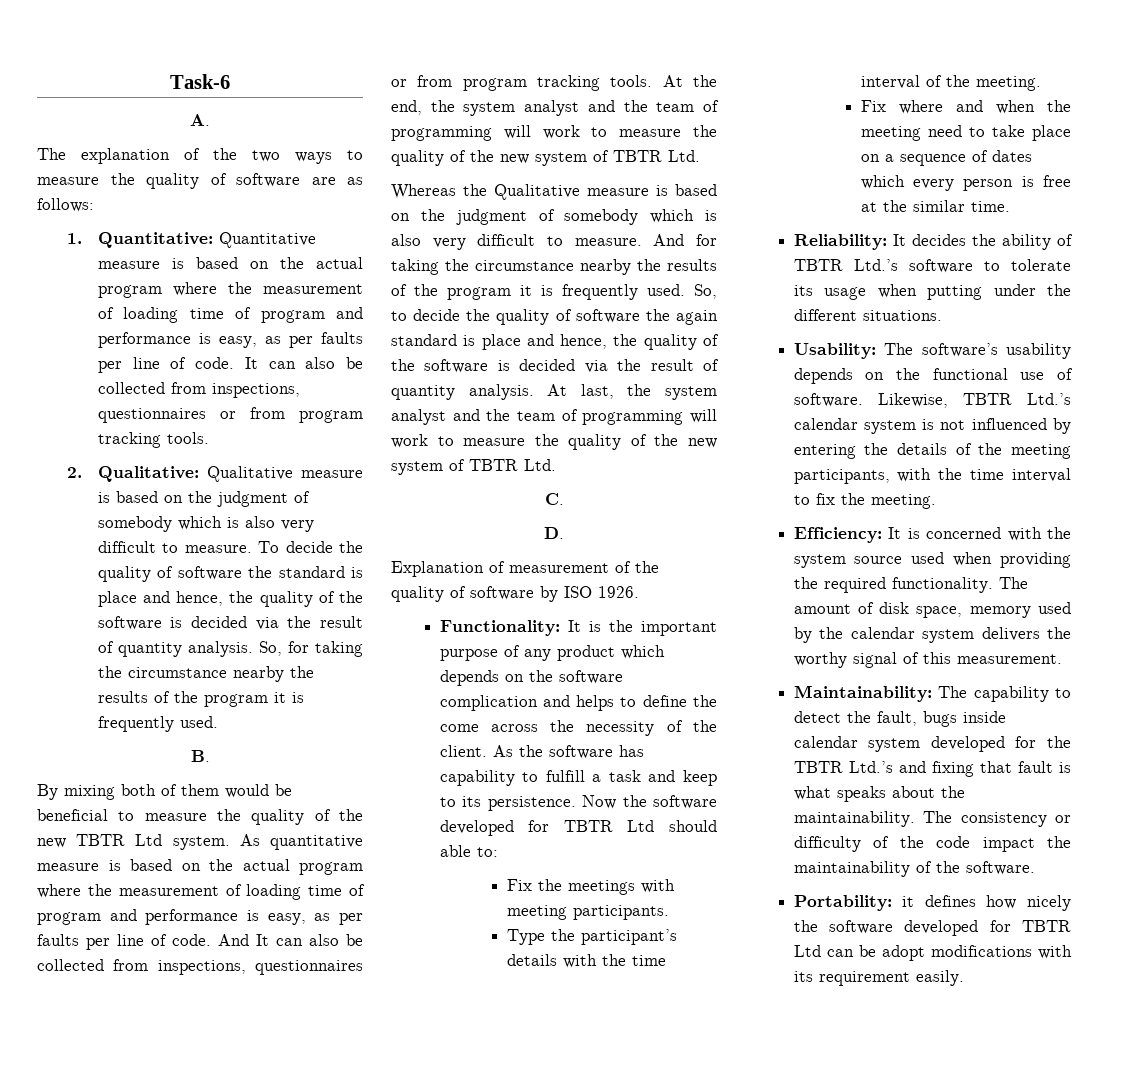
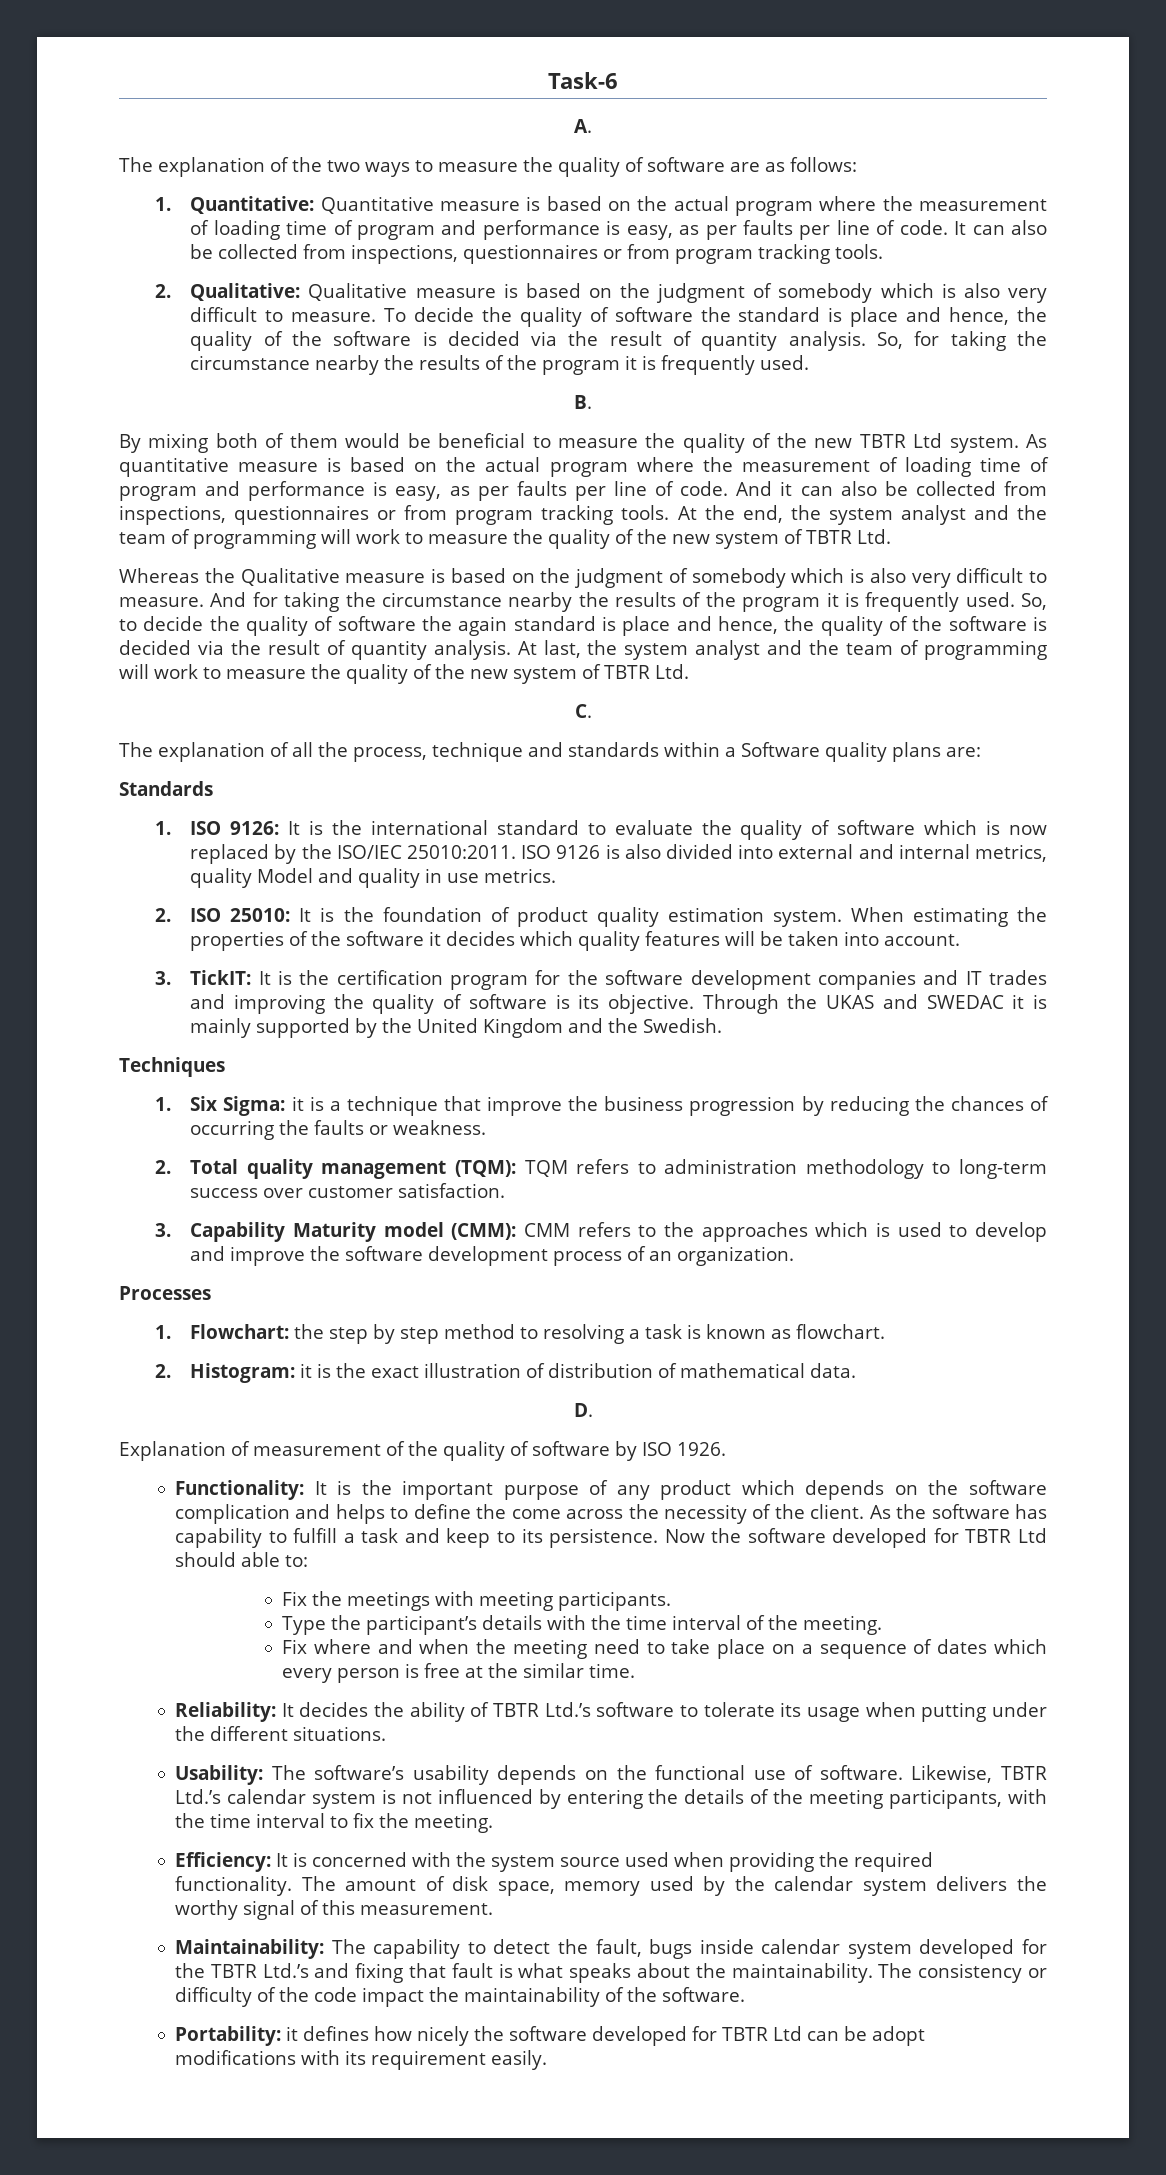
- And It can also be collected from inspections, questionnaires or from program tracking tools.
+ And it can also be collected from inspections, questionnaires or from program tracking tools.
+ The explanation of all the process, technique and standards within a Software quality plans are:
+ Standards
+ 1. ISO 9126: It is the international standard to evaluate the quality of software which is now replaced by the ISO/IEC 25010:2011. ISO 9126 is also divided into external and internal metrics, quality Model and quality in use metrics.
+ 2. ISO 25010: It is the foundation of product quality estimation system. When estimating the properties of the software it decides which quality features will be taken into account.
+ 3. TickIT: It is the certification program for the software development companies and IT trades and improving the quality of software is its objective. Through the UKAS and SWEDAC it is mainly supported by the United Kingdom and the Swedish.
+ Techniques
+ 1. Six Sigma: it is a technique that improve the business progression by reducing the chances of occurring the faults or weakness.
+ 2. Total quality management (TQM): TQM refers to administration methodology to long-term success over customer satisfaction.
+ 3. Capability Maturity model (CMM): CMM refers to the approaches which is used to develop and improve the software development process of an organization.
+ Processes
+ 1. Flowchart: the step by step method to resolving a task is known as flowchart.
+ 2. Histogram: it is the exact illustration of distribution of mathematical data.

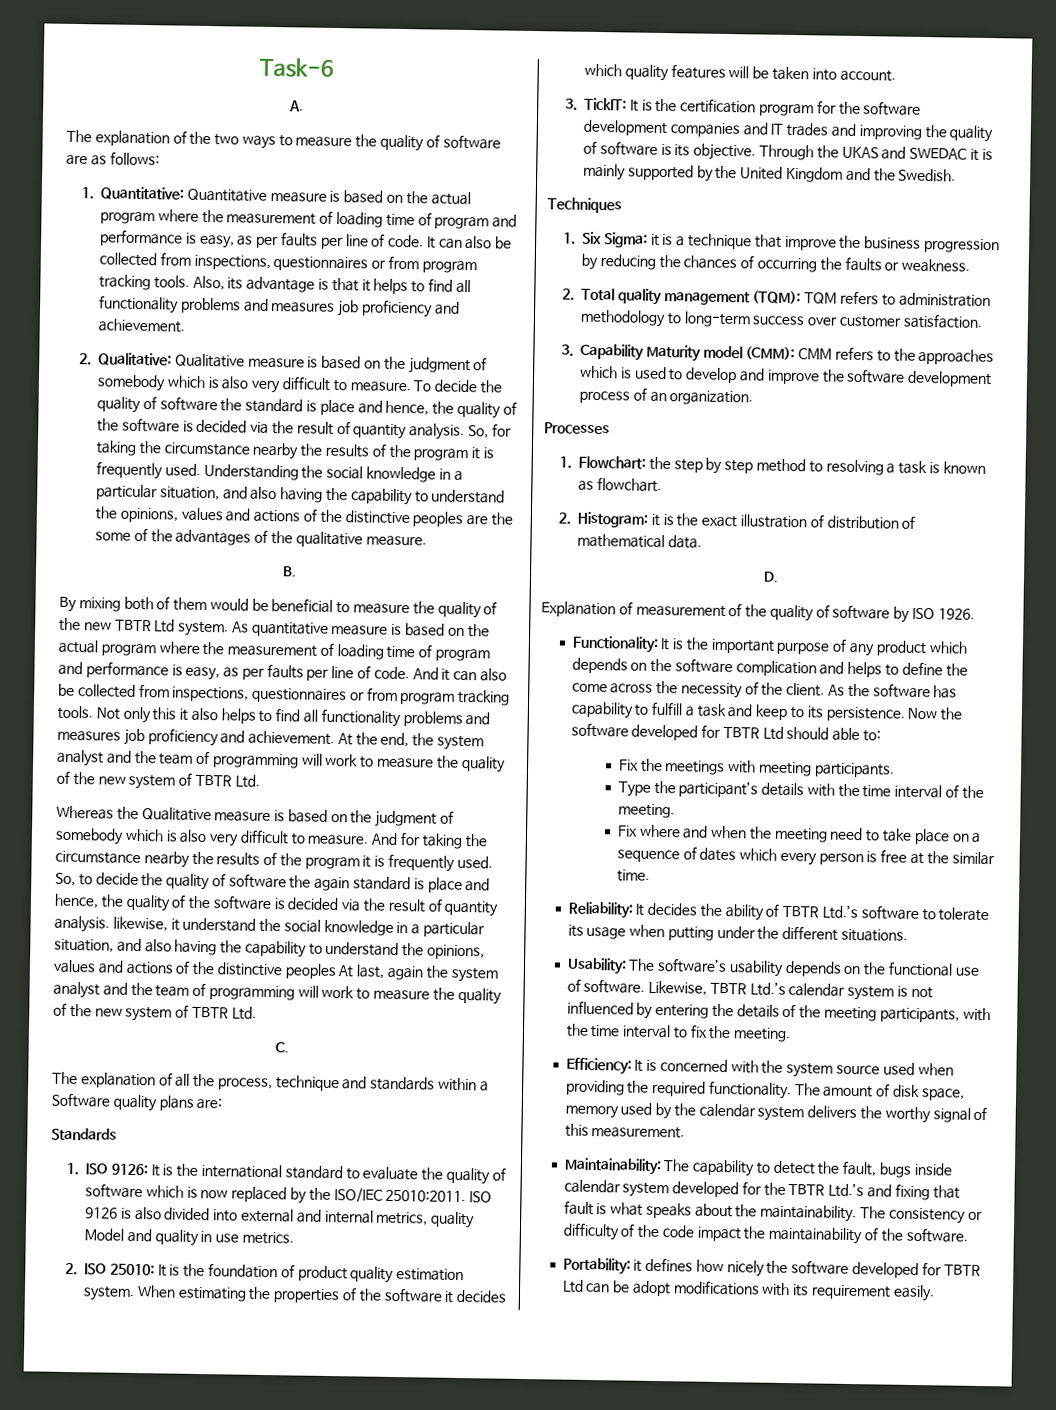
+ Also, its advantage is that it helps to find all functionality problems and measures job proficiency and achievement.
+ Understanding the social knowledge in a particular situation, and also having the capability to understand the opinions, values and actions of the distinctive peoples are the some of the advantages of the qualitative measure.
+ Not only this it also helps to find all functionality problems and measures job proficiency and achievement.
- So, to decide the quality of software the again standard is place and hence, the quality of the software is decided via the result of quantity analysis. At last, the system analyst and the team of programming will work to measure the quality of the new system of TBTR Ltd.
+ So, to decide the quality of software the again standard is place and hence, the quality of the software is decided via the result of quantity analysis. likewise, it understand the social knowledge in a particular situation, and also having the capability to understand the opinions, values and actions of the distinctive peoples At last, again the system analyst and the team of programming will work to measure the quality of the new system of TBTR Ltd.

